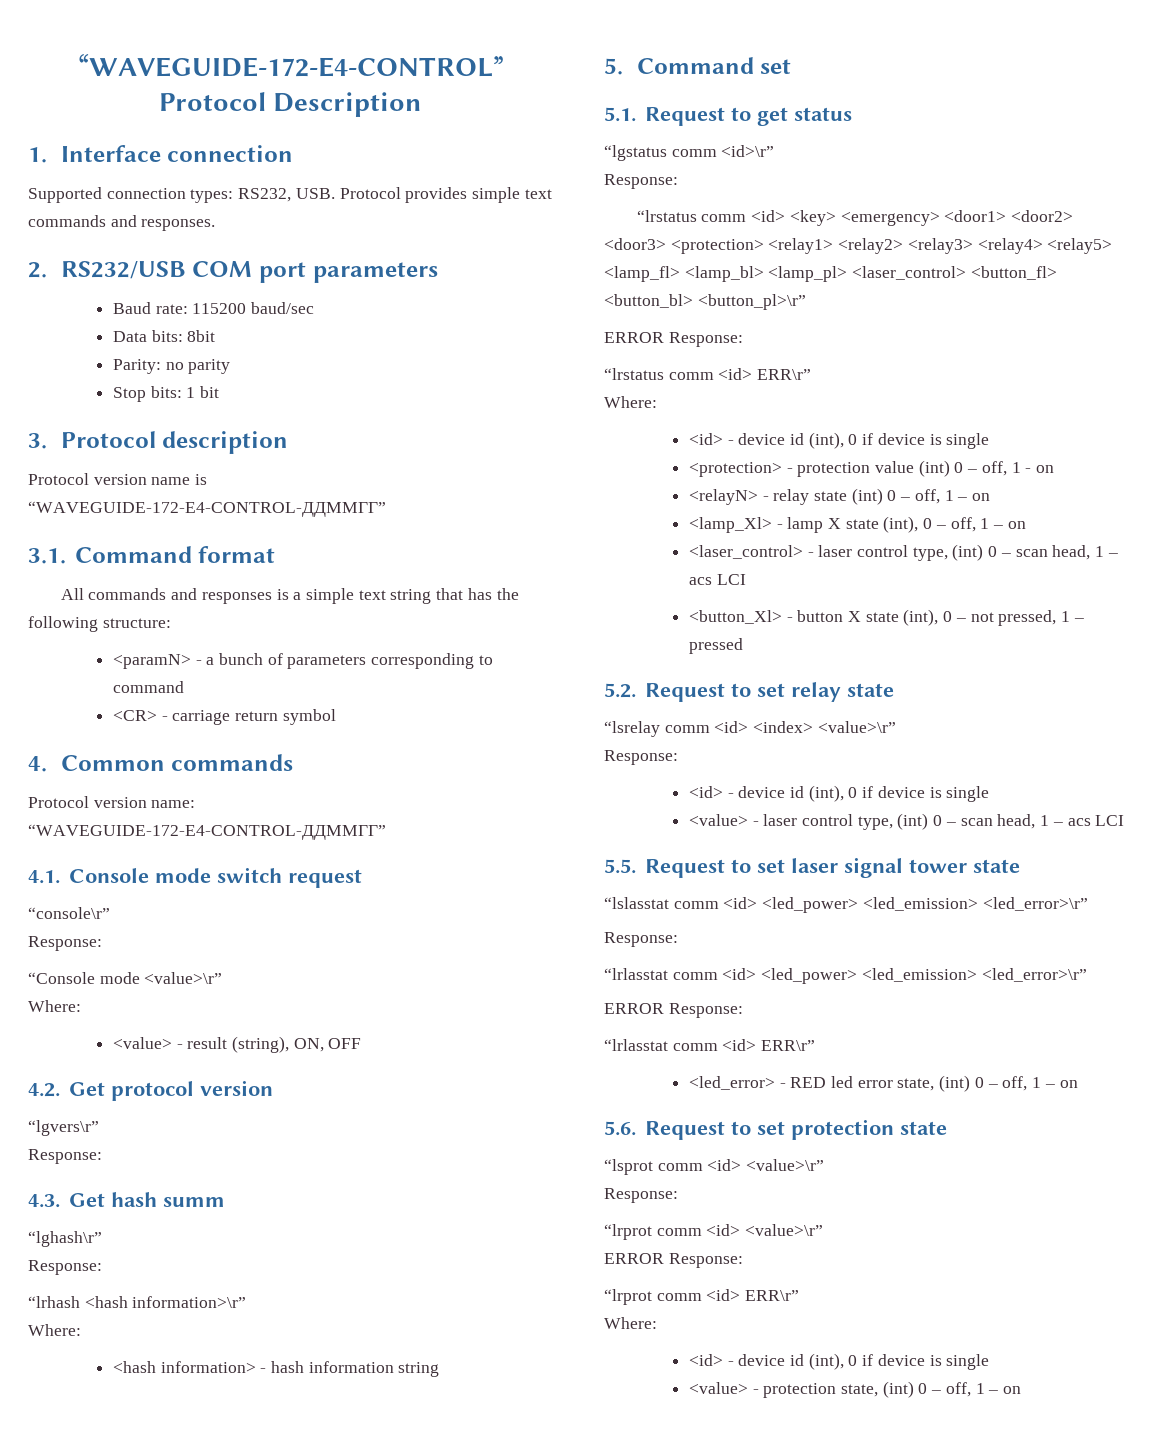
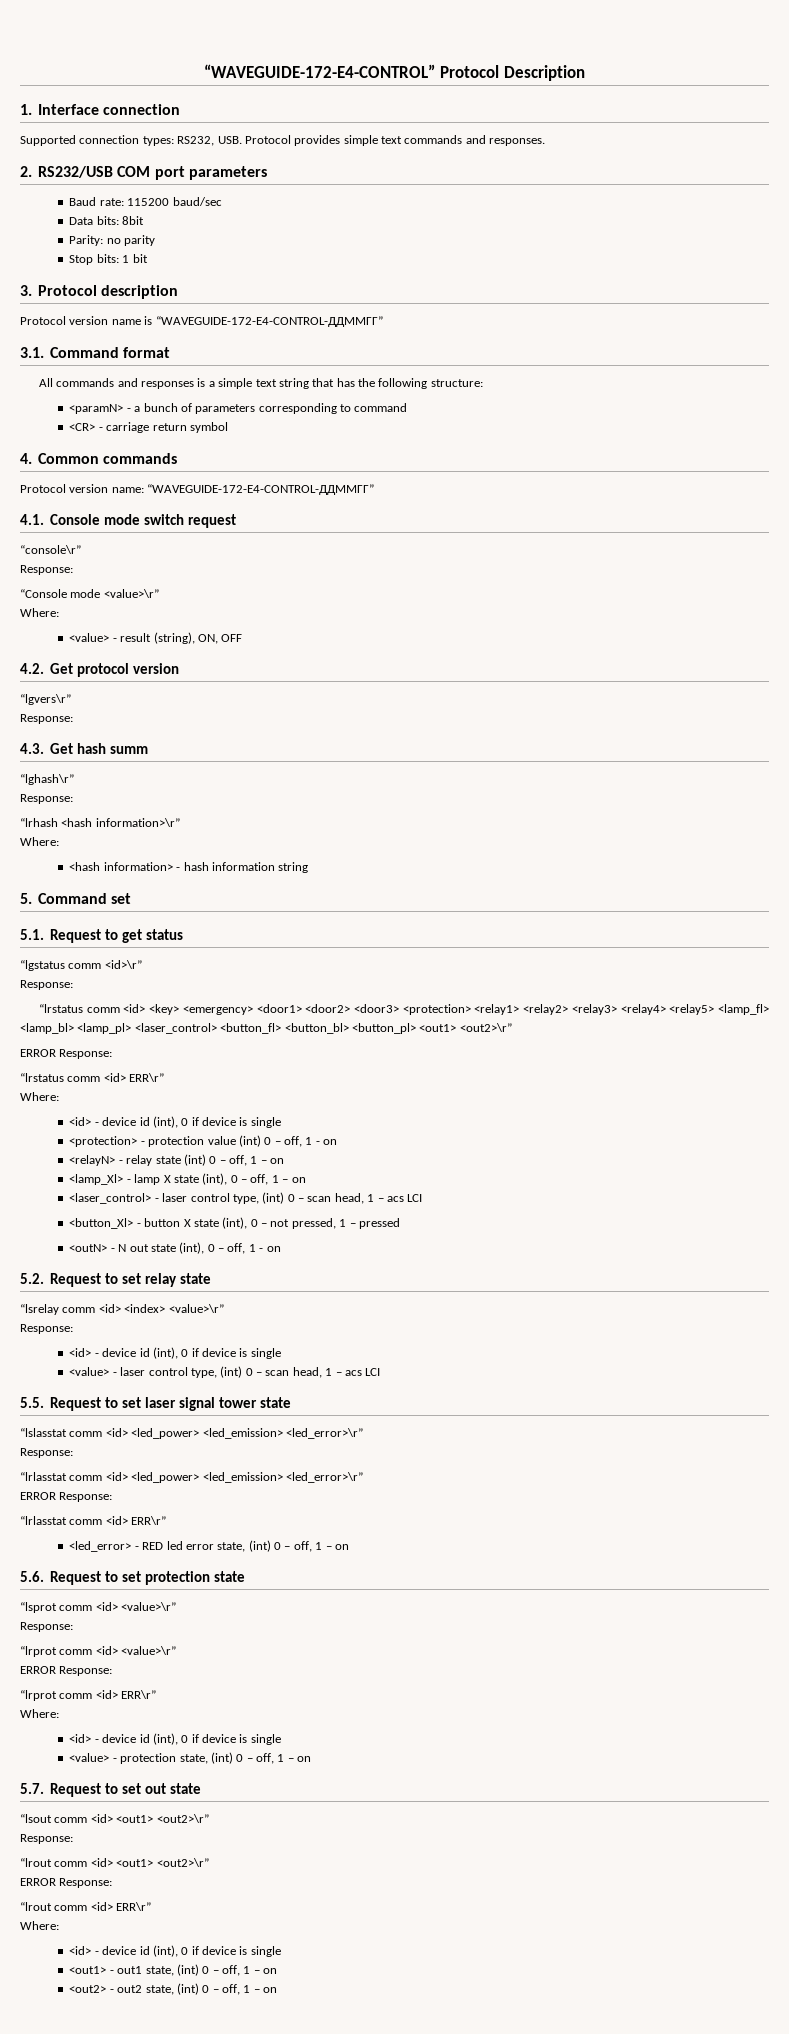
- “lrstatus comm <id> <key> <emergency> <door1> <door2> <door3> <protection> <relay1> <relay2> <relay3> <relay4> <relay5> <lamp_fl> <lamp_bl> <lamp_pl> <laser_control> <button_fl> <button_bl> <button_pl>\r”
+ “lrstatus comm <id> <key> <emergency> <door1> <door2> <door3> <protection> <relay1> <relay2> <relay3> <relay4> <relay5> <lamp_fl> <lamp_bl> <lamp_pl> <laser_control> <button_fl> <button_bl> <button_pl> <out1> <out2>\r”
+ <outN> - N out state (int), 0 – off, 1 - on
+ 5.7. Request to set out state
+ “lsout comm <id> <out1> <out2>\r”
+ Response:
+ “lrout comm <id> <out1> <out2>\r”
+ ERROR Response:
+ “lrout comm <id> ERR\r”
+ Where:
+ <id> - device id (int), 0 if device is single
+ <out1> - out1 state, (int) 0 – off, 1 – on
+ <out2> - out2 state, (int) 0 – off, 1 – on

